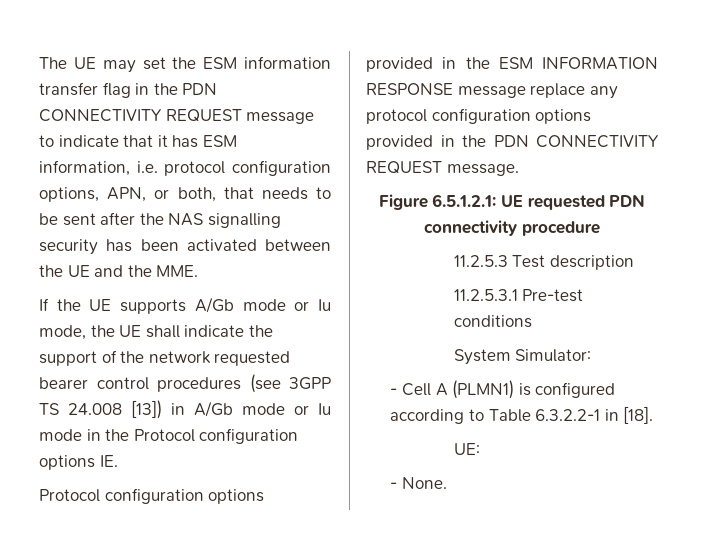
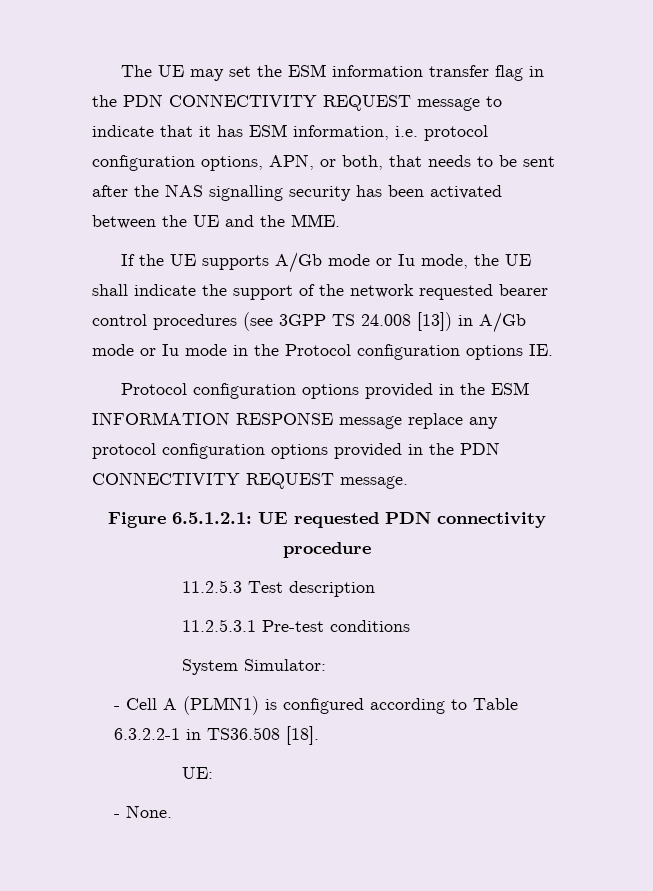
- - Cell A (PLMN1) is configured according to Table 6.3.2.2-1 in [18].
+ - Cell A (PLMN1) is configured according to Table 6.3.2.2-1 in TS36.508 [18].

